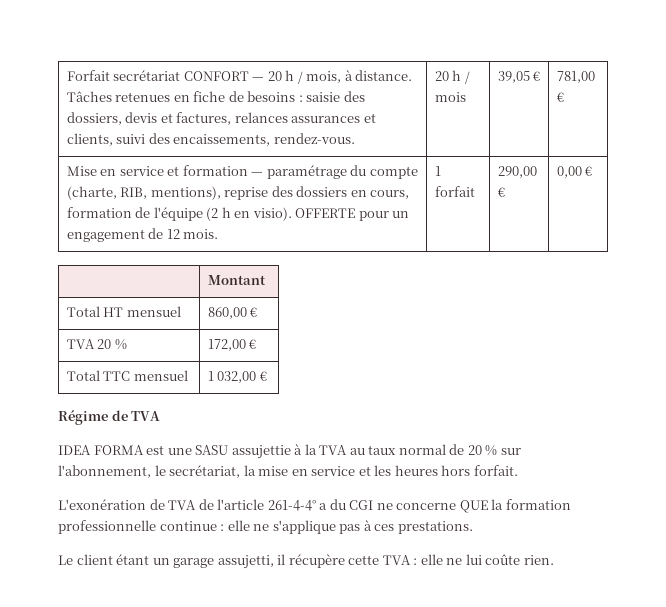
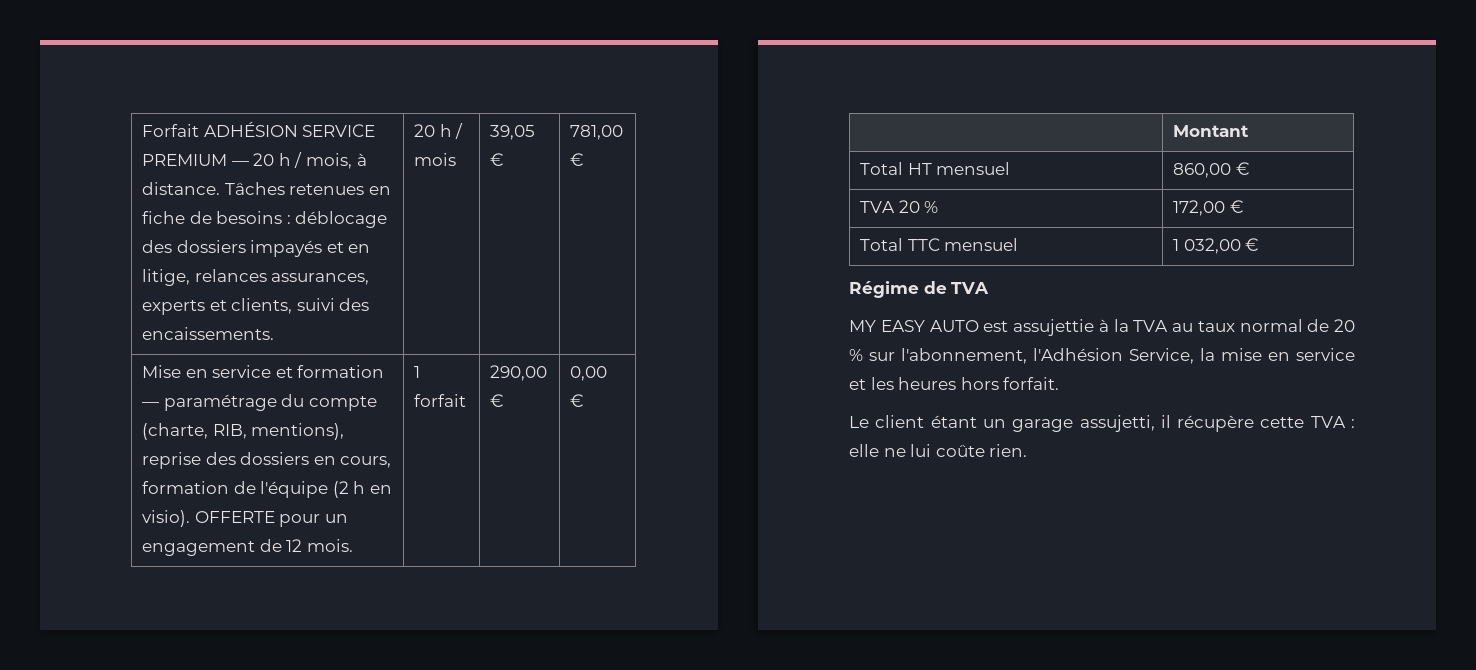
- Forfait secrétariat CONFORT — 20 h / mois, à distance.
+ Forfait ADHÉSION SERVICE PREMIUM — 20 h / mois, à distance.
- Tâches retenues en fiche de besoins : saisie des dossiers, devis et factures, relances assurances et clients, suivi des encaissements, rendez-vous.
+ Tâches retenues en fiche de besoins : déblocage des dossiers impayés et en litige, relances assurances, experts et clients, suivi des encaissements.
- IDEA FORMA est une SASU assujettie à la TVA au taux normal de 20 % sur l'abonnement, le secrétariat, la mise en service et les heures hors forfait.
+ MY EASY AUTO est assujettie à la TVA au taux normal de 20 % sur l'abonnement, l'Adhésion Service, la mise en service et les heures hors forfait.
- L'exonération de TVA de l'article 261-4-4° a du CGI ne concerne QUE la formation professionnelle continue : elle ne s'applique pas à ces prestations.

